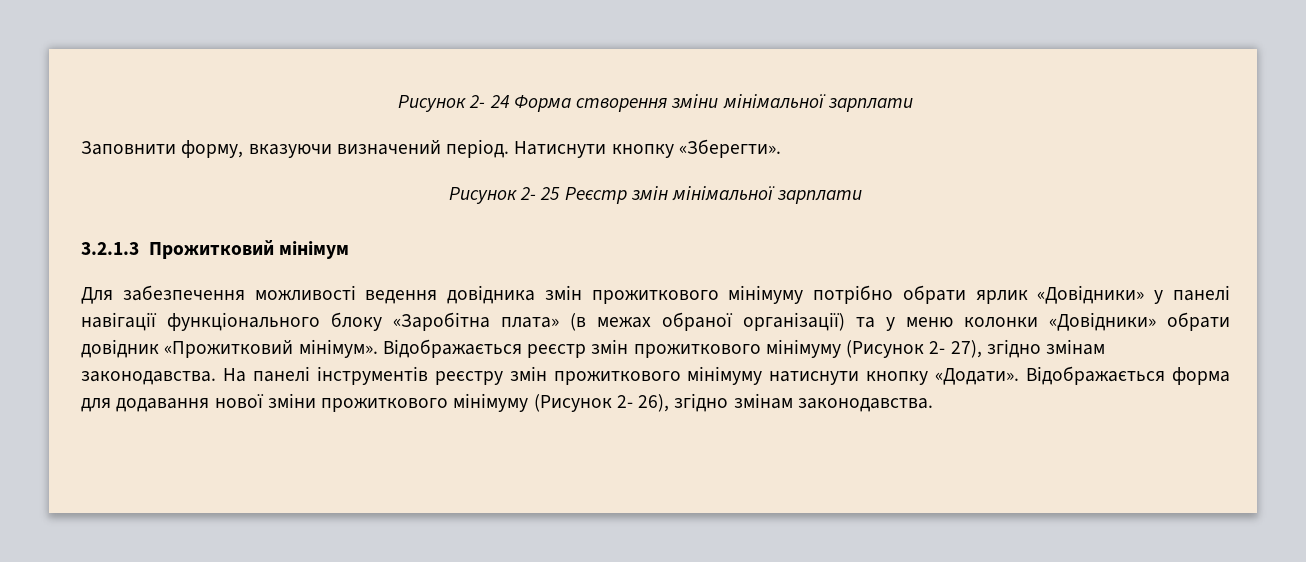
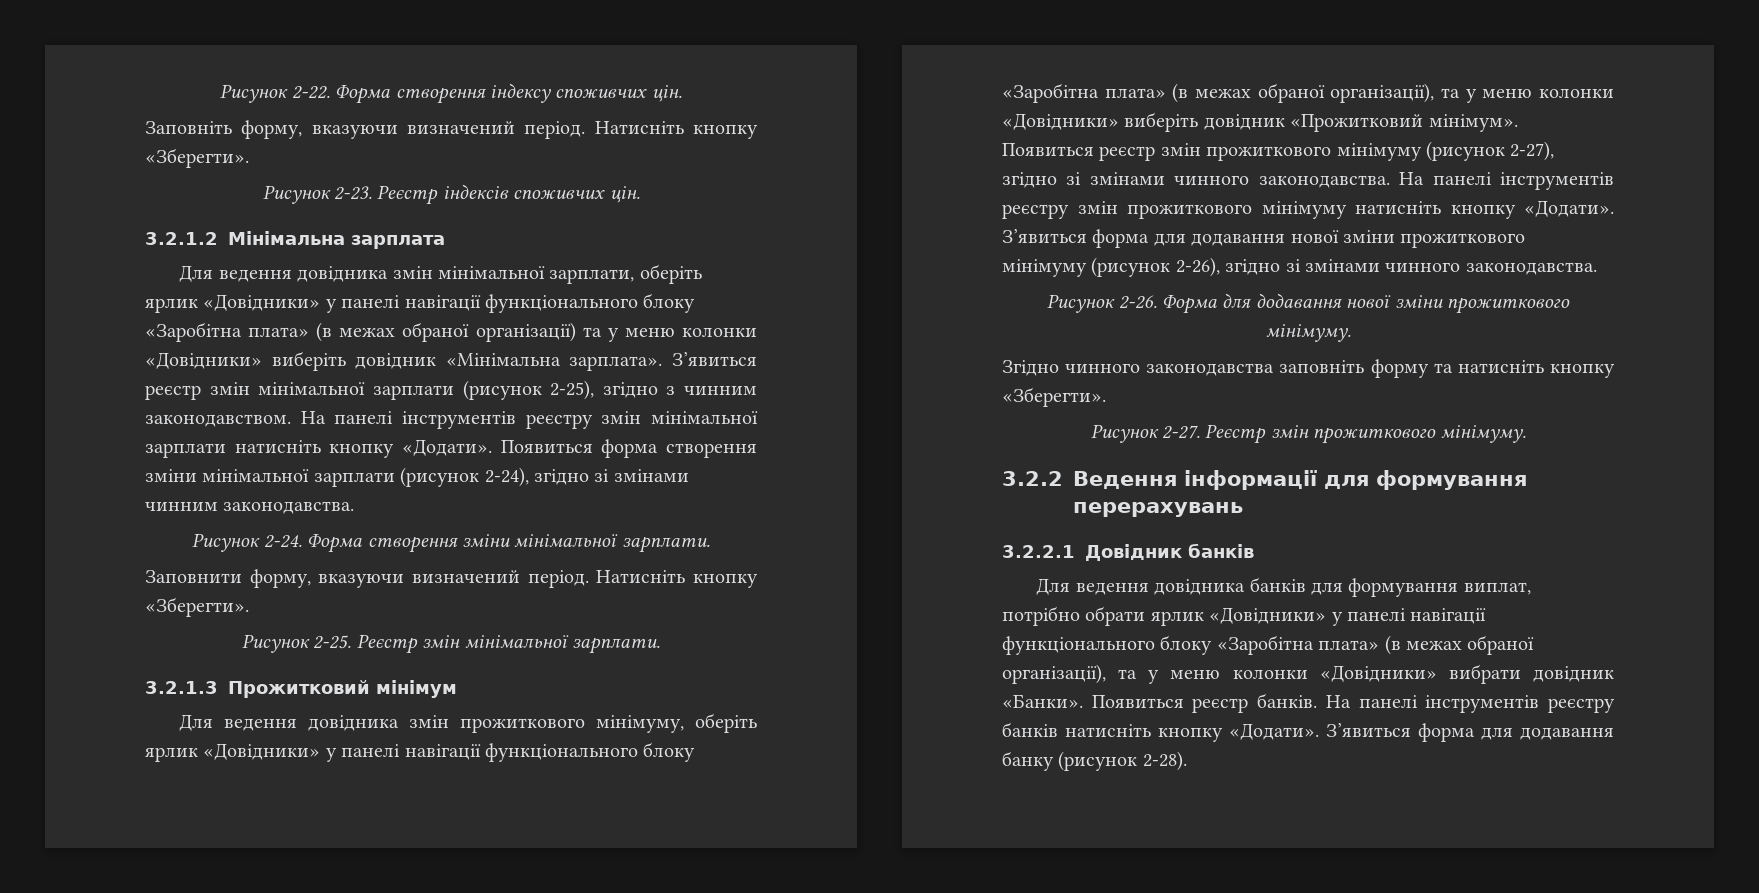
- Рисунок 2- 24 Форма створення зміни мінімальної зарплати
- Заповнити форму, вказуючи визначений період. Натиснути кнопку «Зберегти».
- Рисунок 2- 25 Реєстр змін мінімальної зарплати
+ Рисунок 2-22. Форма створення індексу споживчих цін.
+ Заповніть форму, вказуючи визначений період. Натисніть кнопку «Зберегти».
+ Рисунок 2-23. Реєстр індексів споживчих цін.
+ 3.2.1.2 Мінімальна зарплата
+ Для ведення довідника змін мінімальної зарплати, оберіть ярлик «Довідники» у панелі навігації функціонального блоку «Заробітна плата» (в межах обраної організації) та у меню колонки «Довідники» виберіть довідник «Мінімальна зарплата». З’явиться реєстр змін мінімальної зарплати (рисунок 2-25), згідно з чинним законодавством. На панелі інструментів реєстру змін мінімальної зарплати натисніть кнопку «Додати». Появиться форма створення зміни мінімальної зарплати (рисунок 2-24), згідно зі змінами чинним законодавства.
+ Рисунок 2-24. Форма створення зміни мінімальної зарплати.
+ Заповнити форму, вказуючи визначений період. Натисніть кнопку «Зберегти».
+ Рисунок 2-25. Реєстр змін мінімальної зарплати.
  3.2.1.3 Прожитковий мінімум
- Для забезпечення можливості ведення довідника змін прожиткового мінімуму потрібно обрати ярлик «Довідники» у панелі навігації функціонального блоку «Заробітна плата» (в межах обраної організації) та у меню колонки «Довідники» обрати довідник «Прожитковий мінімум».
+ Для ведення довідника змін прожиткового мінімуму, оберіть ярлик «Довідники» у панелі навігації функціонального блоку «Заробітна плата» (в межах обраної організації), та у меню колонки «Довідники» виберіть довідник «Прожитковий мінімум».
- Відображається реєстр змін прожиткового мінімуму (Рисунок 2- 27), згідно змінам законодавства.
+ Появиться реєстр змін прожиткового мінімуму (рисунок 2-27), згідно зі змінами чинного законодавства.
- На панелі інструментів реєстру змін прожиткового мінімуму натиснути кнопку «Додати». Відображається форма для додавання нової зміни прожиткового мінімуму (Рисунок 2- 26), згідно змінам законодавства.
+ На панелі інструментів реєстру змін прожиткового мінімуму натисніть кнопку «Додати». З’явиться форма для додавання нової зміни прожиткового мінімуму (рисунок 2-26), згідно зі змінами чинного законодавства.
+ Рисунок 2-26. Форма для додавання нової зміни прожиткового мінімуму.
+ Згідно чинного законодавства заповніть форму та натисніть кнопку «Зберегти».
+ Рисунок 2-27. Реєстр змін прожиткового мінімуму.
+ 3.2.2 Ведення інформації для формування перерахувань
+ 3.2.2.1 Довідник банків
+ Для ведення довідника банків для формування виплат, потрібно обрати ярлик «Довідники» у панелі навігації функціонального блоку «Заробітна плата» (в межах обраної організації), та у меню колонки «Довідники» вибрати довідник «Банки». Появиться реєстр банків. На панелі інструментів реєстру банків натисніть кнопку «Додати». З’явиться форма для додавання банку (рисунок 2-28).

